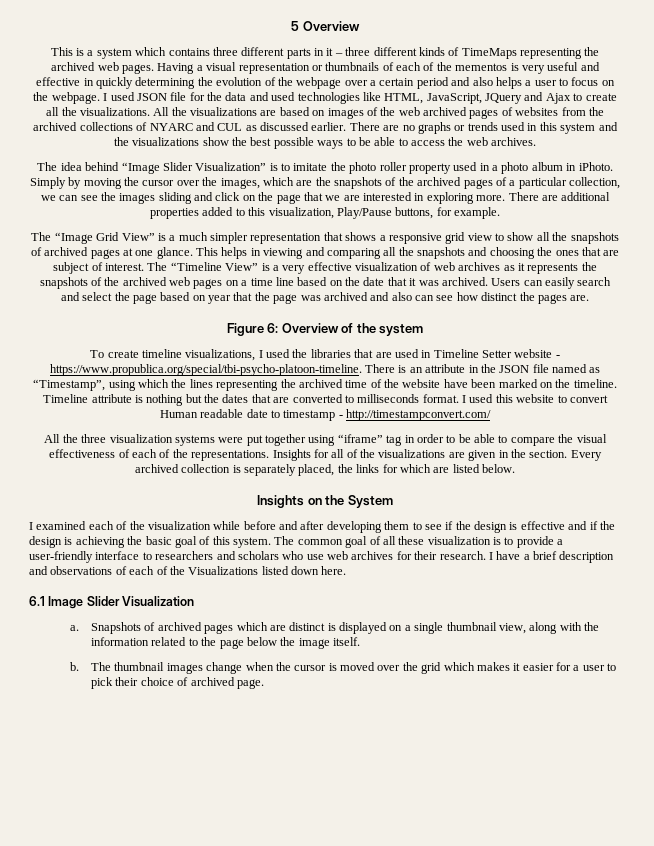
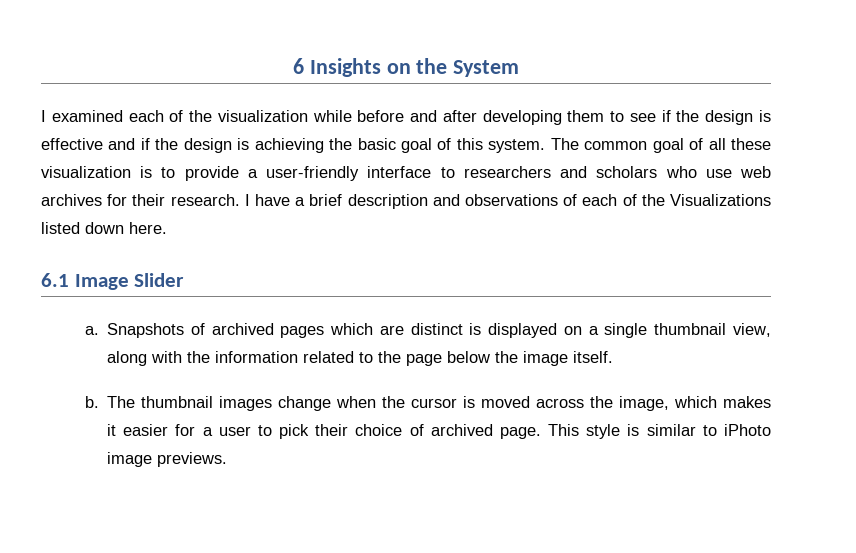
- 5 Overview
- This is a system which contains three different parts in it – three different kinds of TimeMaps representing the archived web pages. Having a visual representation or thumbnails of each of the mementos is very useful and effective in quickly determining the evolution of the webpage over a certain period and also helps a user to focus on the webpage. I used JSON file for the data and used technologies like HTML, JavaScript, JQuery and Ajax to create all the visualizations. All the visualizations are based on images of the web archived pages of websites from the archived collections of NYARC and CUL as discussed earlier. There are no graphs or trends used in this system and the visualizations show the best possible ways to be able to access the web archives.
- The idea behind “Image Slider Visualization” is to imitate the photo roller property used in a photo album in iPhoto. Simply by moving the cursor over the images, which are the snapshots of the archived pages of a particular collection, we can see the images sliding and click on the page that we are interested in exploring more. There are additional properties added to this visualization, Play/Pause buttons, for example.
- The “Image Grid View” is a much simpler representation that shows a responsive grid view to show all the snapshots of archived pages at one glance. This helps in viewing and comparing all the snapshots and choosing the ones that are subject of interest. The “Timeline View” is a very effective visualization of web archives as it represents the snapshots of the archived web pages on a time line based on the date that it was archived. Users can easily search and select the page based on year that the page was archived and also can see how distinct the pages are.
- Figure 6: Overview of the system
- To create timeline visualizations, I used the libraries that are used in Timeline Setter website - https://www.propublica.org/special/tbi-psycho-platoon-timeline. There is an attribute in the JSON file named as “Timestamp”, using which the lines representing the archived time of the website have been marked on the timeline. Timeline attribute is nothing but the dates that are converted to milliseconds format. I used this website to convert Human readable date to timestamp - http://timestampconvert.com/
- All the three visualization systems were put together using “iframe” tag in order to be able to compare the visual effectiveness of each of the representations. Insights for all of the visualizations are given in the section. Every archived collection is separately placed, the links for which are listed below.
- Insights on the System
+ 6 Insights on the System
- 6.1 Image Slider Visualization
+ 6.1 Image Slider
- The thumbnail images change when the cursor is moved over the grid which makes it easier for a user to pick their choice of archived page.
+ The thumbnail images change when the cursor is moved across the image, which makes it easier for a user to pick their choice of archived page.
+ This style is similar to iPhoto image previews.

